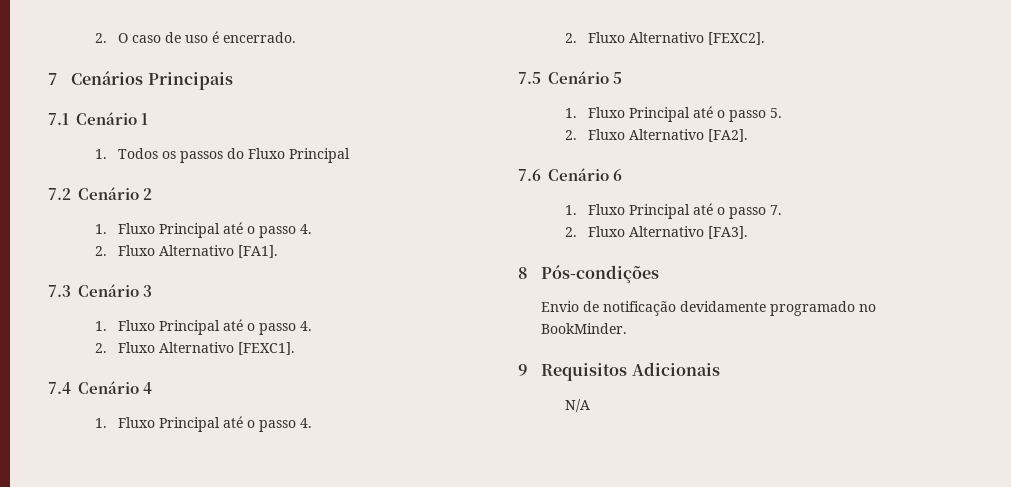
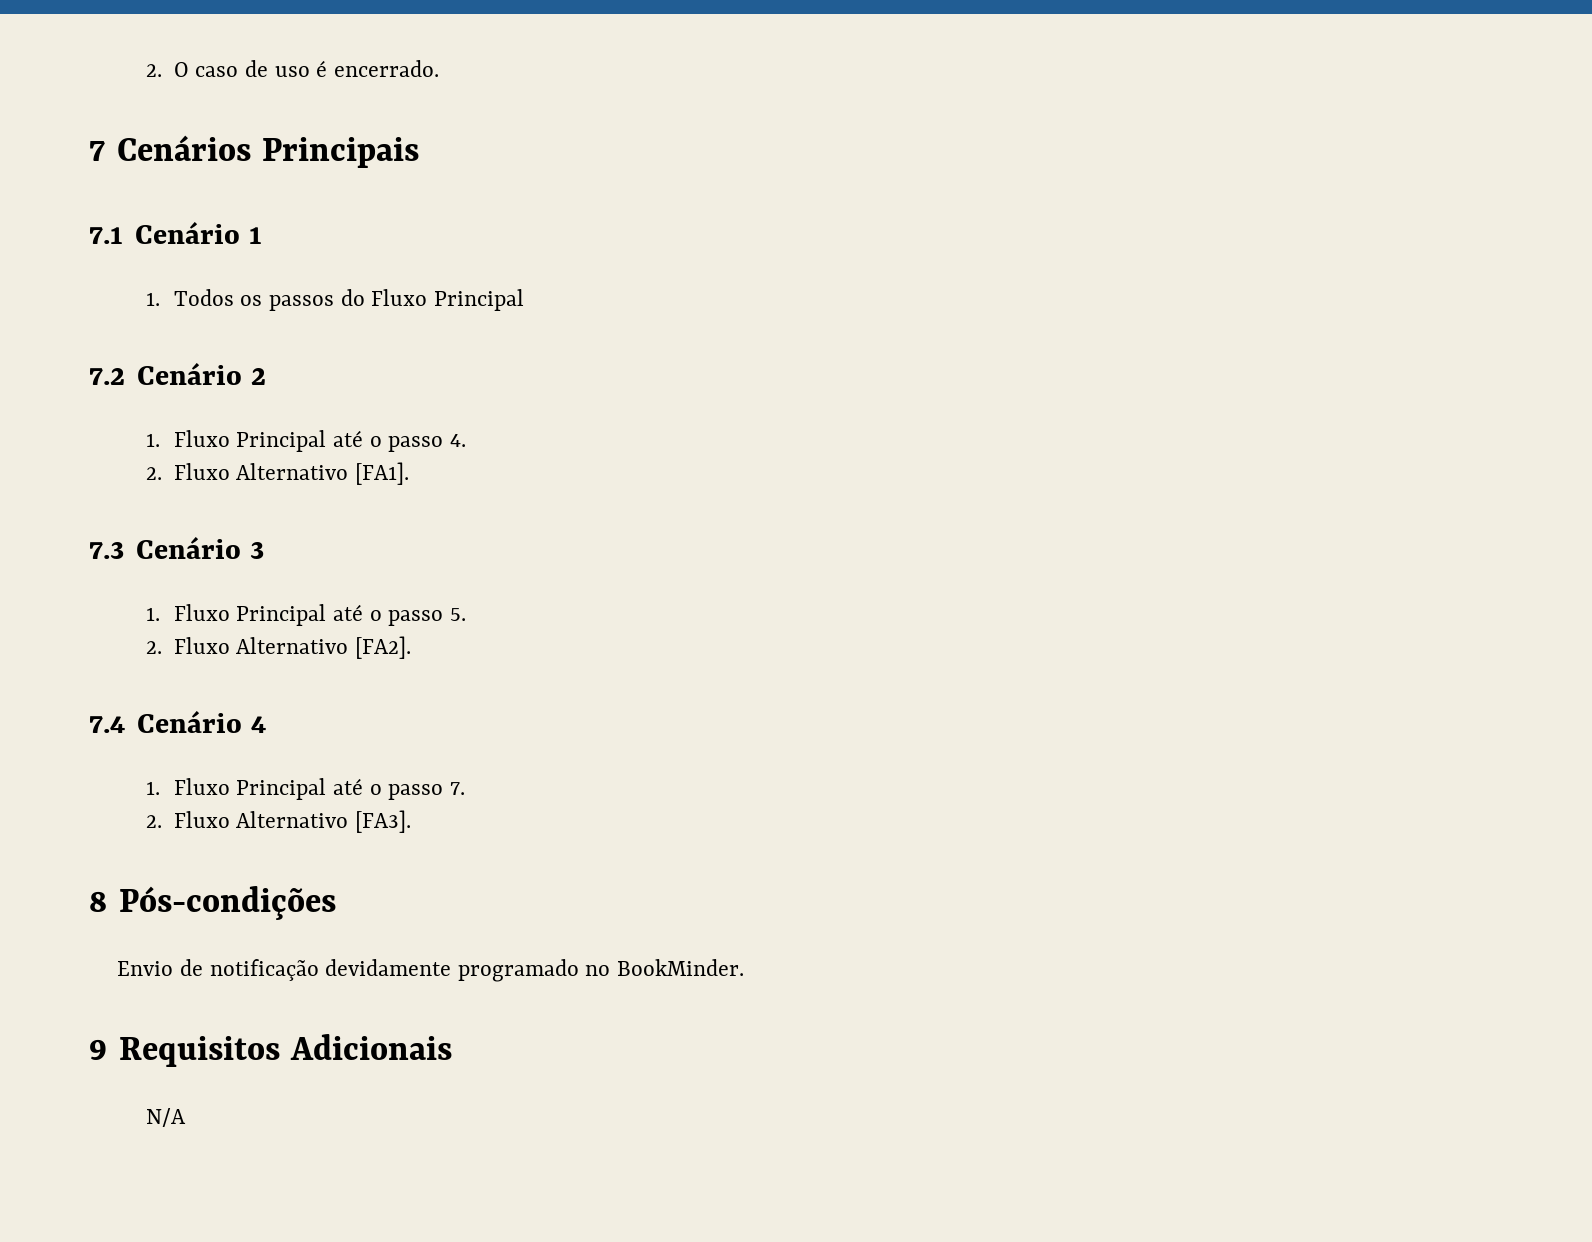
  7.3 Cenário 3
- 1. Fluxo Principal até o passo 4.
- 2. Fluxo Alternativo [FEXC1].
- 7.4 Cenário 4
- 1. Fluxo Principal até o passo 4.
- 2. Fluxo Alternativo [FEXC2].
- 7.5 Cenário 5
- 7.6 Cenário 6
+ 7.4 Cenário 4

